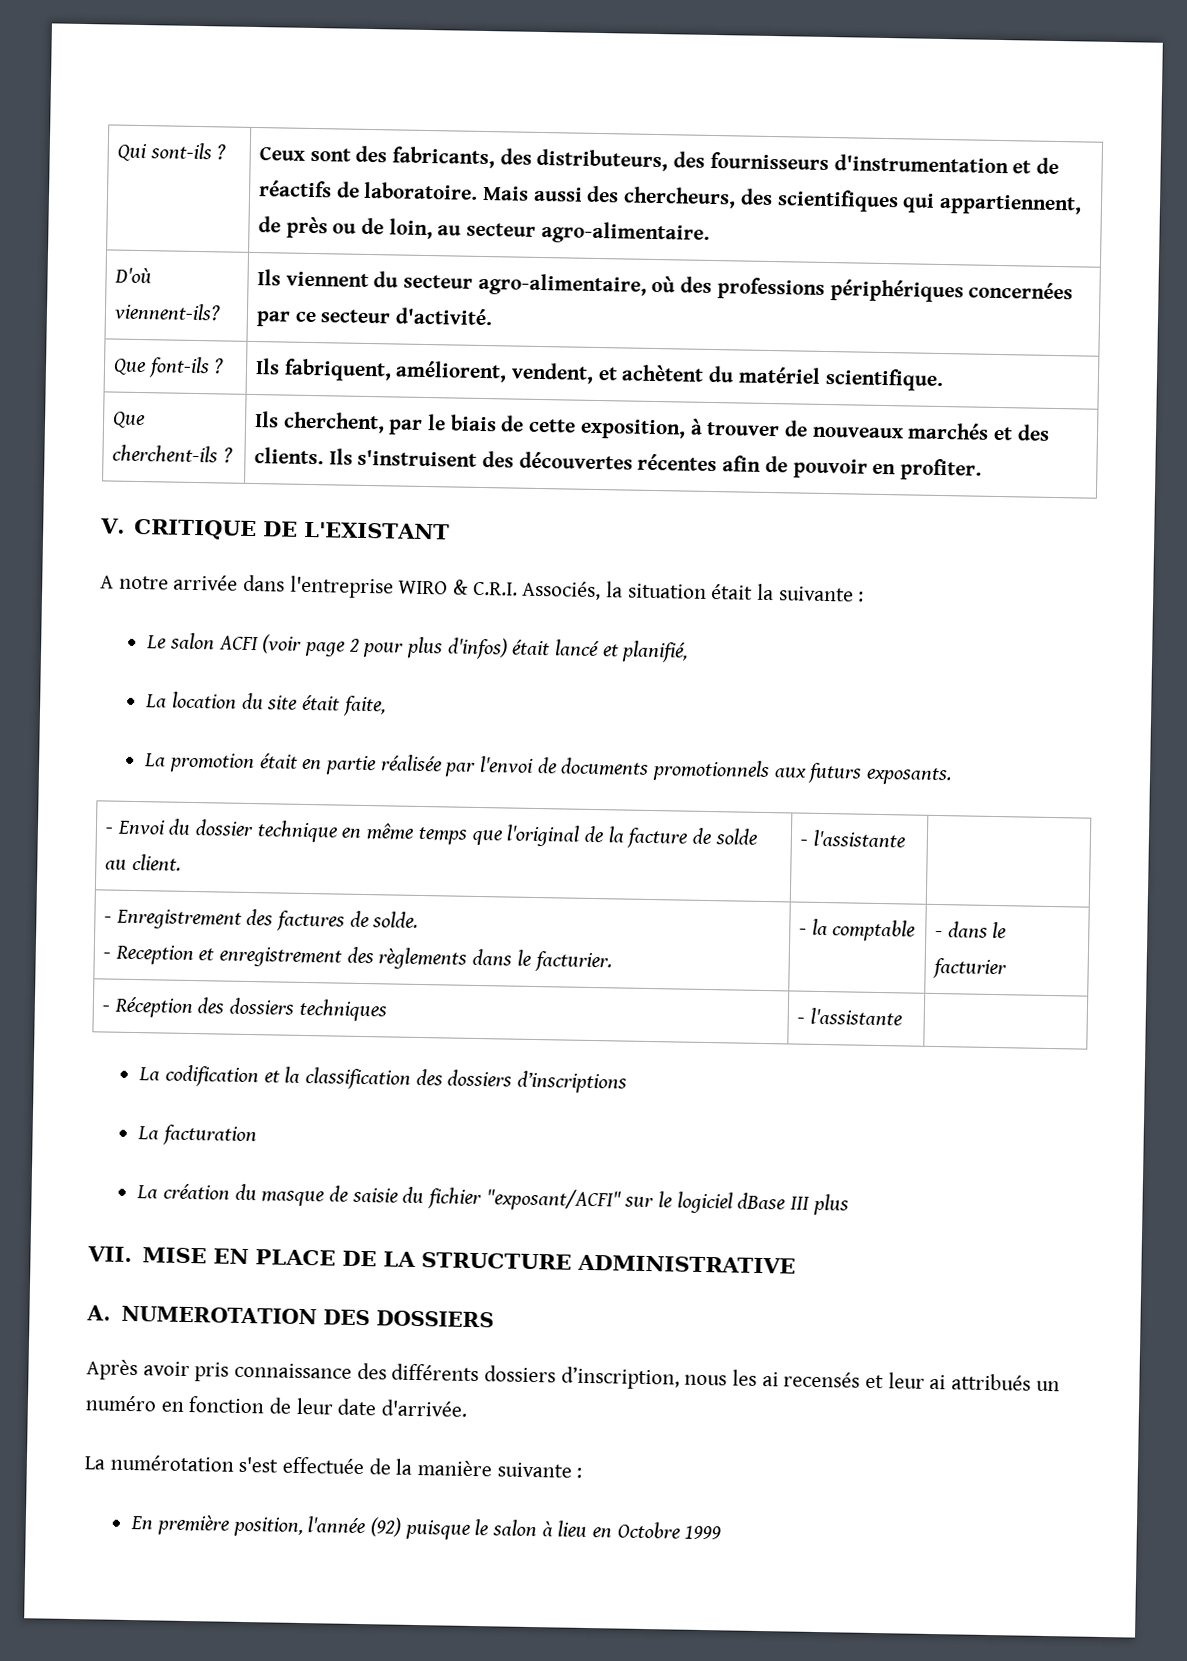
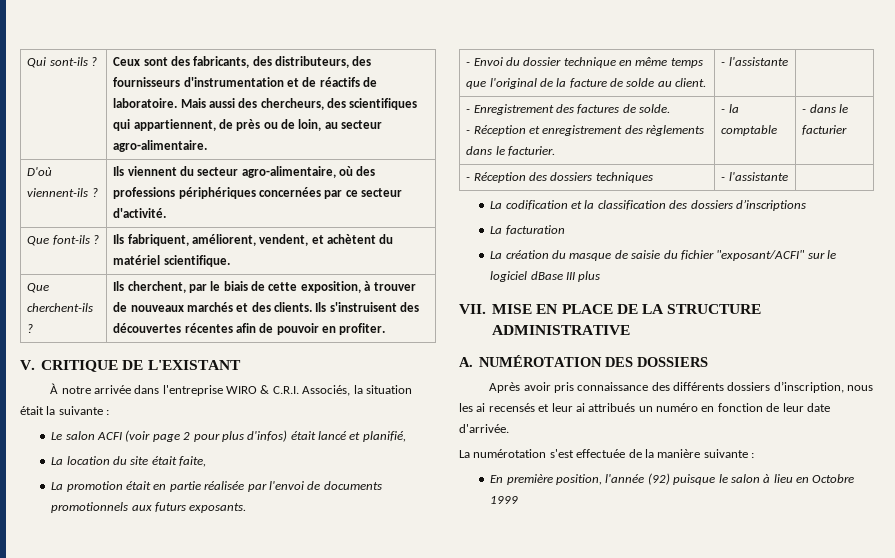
- D'où viennent-ils? | Ils viennent du secteur agro-alimentaire, où des professions périphériques concernées par ce secteur d'activité.
+ D'où viennent-ils ? | Ils viennent du secteur agro-alimentaire, où des professions périphériques concernées par ce secteur d'activité.
- A notre arrivée dans l'entreprise WIRO & C.R.I. Associés, la situation était la suivante :
+ À notre arrivée dans l'entreprise WIRO & C.R.I. Associés, la situation était la suivante :
  - Enregistrement des factures de solde.
- - Reception et enregistrement des règlements dans le facturier. | - la comptable | - dans le facturier
+ - Réception et enregistrement des règlements dans le facturier. | - la comptable | - dans le facturier
- A. NUMEROTATION DES DOSSIERS
+ A. NUMÉROTATION DES DOSSIERS

